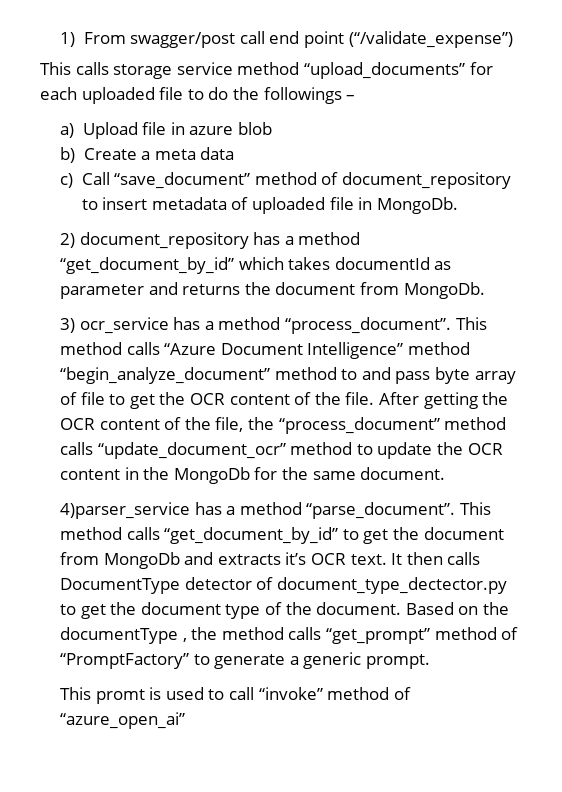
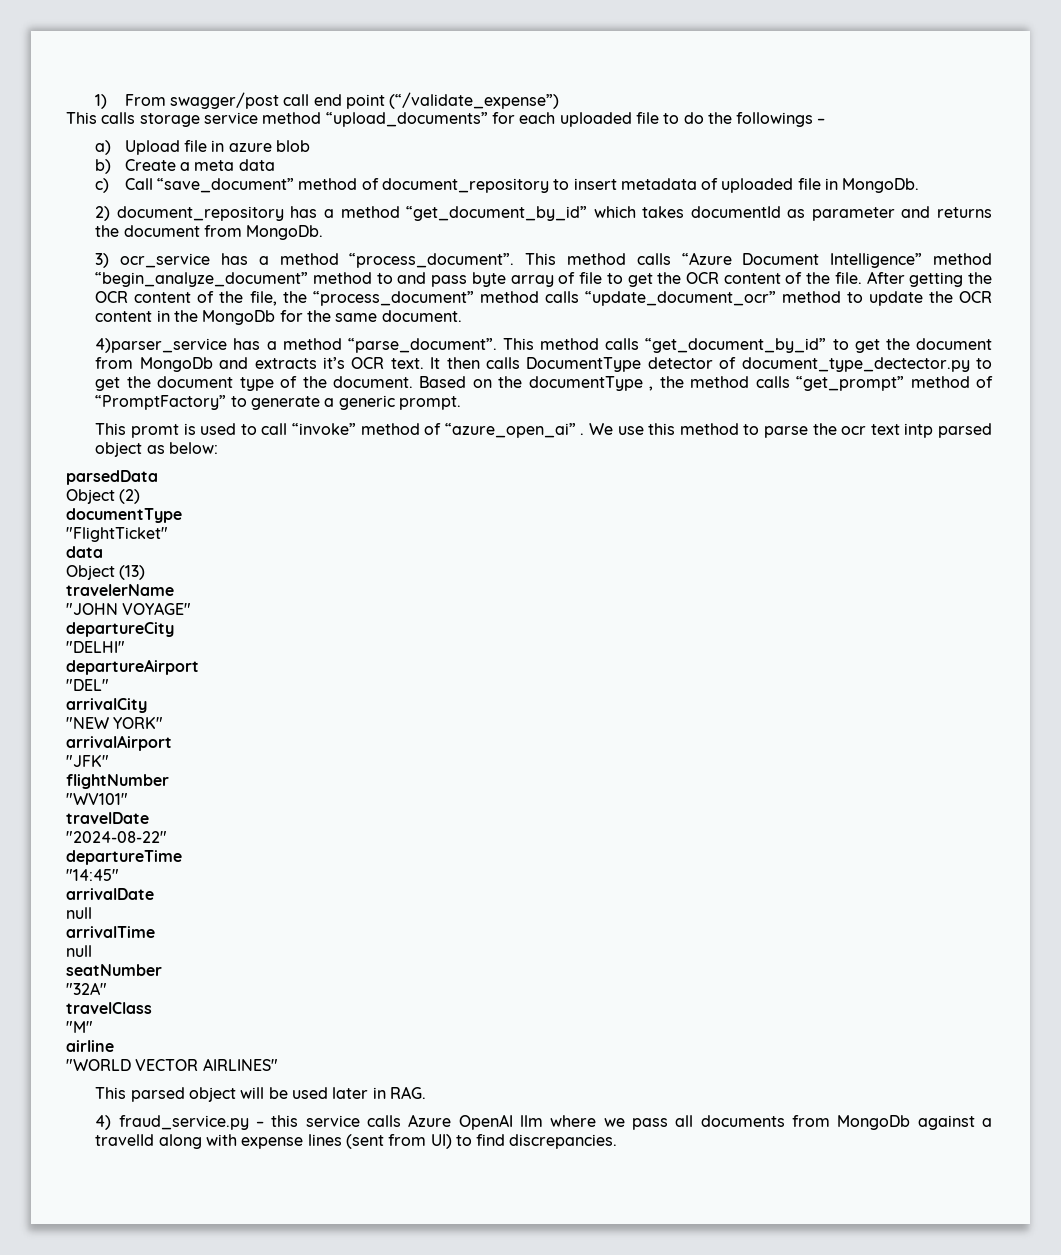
- This promt is used to call “invoke” method of “azure_open_ai”
+ This promt is used to call “invoke” method of “azure_open_ai” . We use this method to parse the ocr text intp parsed object as below:
+ parsedData
+ Object (2)
+ documentType
+ "FlightTicket"
+ data
+ Object (13)
+ travelerName
+ "JOHN VOYAGE"
+ departureCity
+ "DELHI"
+ departureAirport
+ "DEL"
+ arrivalCity
+ "NEW YORK"
+ arrivalAirport
+ "JFK"
+ flightNumber
+ "WV101"
+ travelDate
+ "2024-08-22"
+ departureTime
+ "14:45"
+ arrivalDate
+ null
+ arrivalTime
+ null
+ seatNumber
+ "32A"
+ travelClass
+ "M"
+ airline
+ "WORLD VECTOR AIRLINES"
+ This parsed object will be used later in RAG.
+ 4) fraud_service.py – this service calls Azure OpenAI llm where we pass all documents from MongoDb against a travelId along with expense lines (sent from UI) to find discrepancies.

